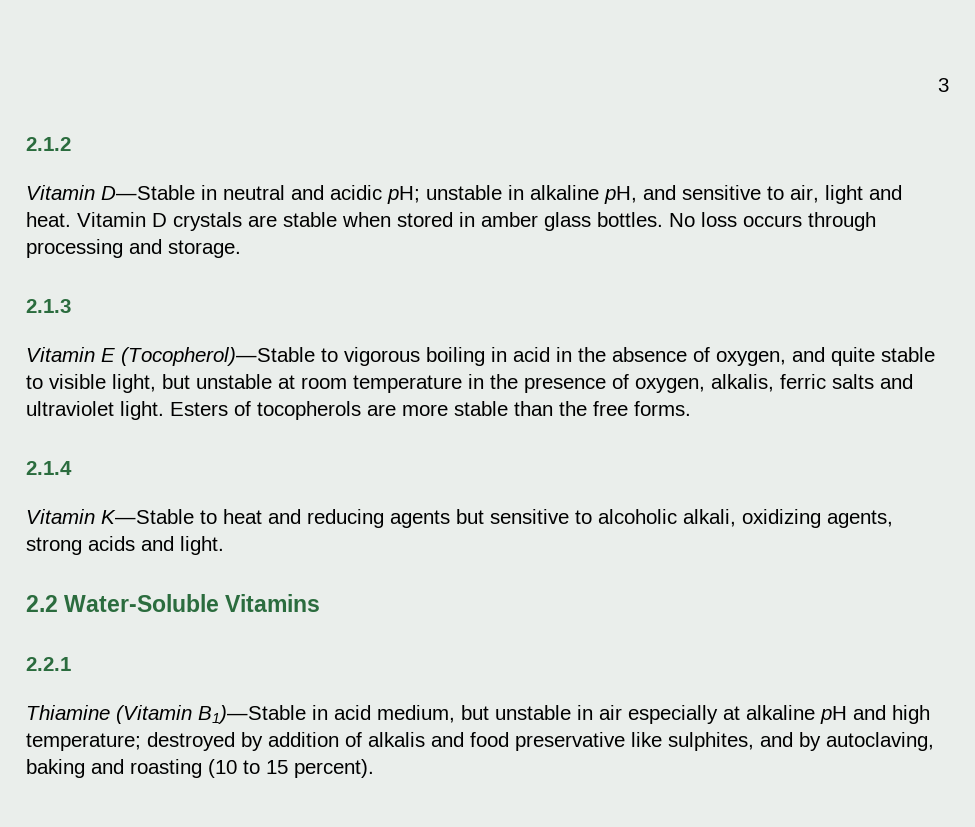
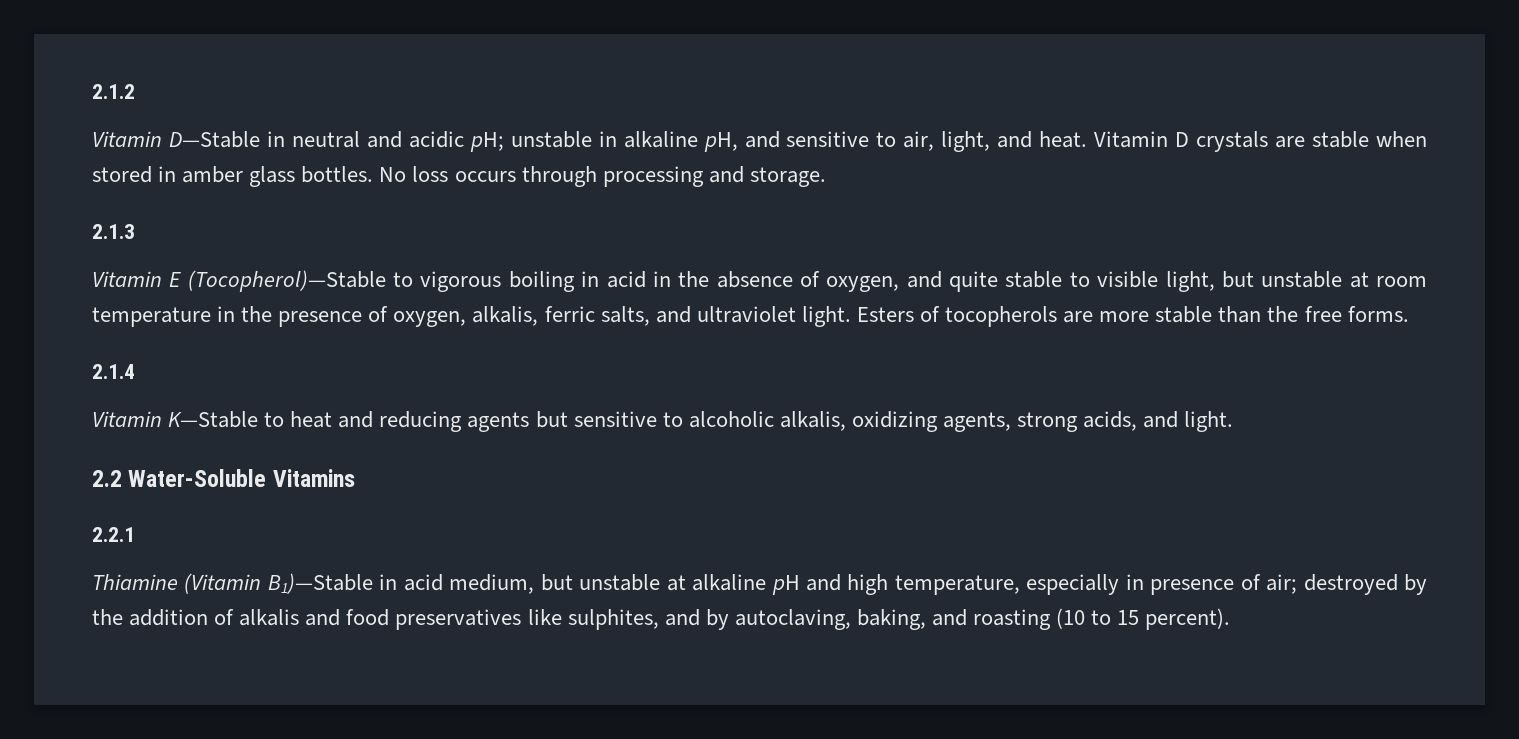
- 3
- Vitamin D—Stable in neutral and acidic pH; unstable in alkaline pH, and sensitive to air, light and heat.
+ Vitamin D—Stable in neutral and acidic pH; unstable in alkaline pH, and sensitive to air, light, and heat.
- Vitamin E (Tocopherol)—Stable to vigorous boiling in acid in the absence of oxygen, and quite stable to visible light, but unstable at room temperature in the presence of oxygen, alkalis, ferric salts and ultraviolet light.
+ Vitamin E (Tocopherol)—Stable to vigorous boiling in acid in the absence of oxygen, and quite stable to visible light, but unstable at room temperature in the presence of oxygen, alkalis, ferric salts, and ultraviolet light.
- Vitamin K—Stable to heat and reducing agents but sensitive to alcoholic alkali, oxidizing agents, strong acids and light.
+ Vitamin K—Stable to heat and reducing agents but sensitive to alcoholic alkalis, oxidizing agents, strong acids, and light.
- Thiamine (Vitamin B1)—Stable in acid medium, but unstable in air especially at alkaline pH and high temperature; destroyed by addition of alkalis and food preservative like sulphites, and by autoclaving, baking and roasting (10 to 15 percent).
+ Thiamine (Vitamin B1)—Stable in acid medium, but unstable at alkaline pH and high temperature, especially in presence of air; destroyed by the addition of alkalis and food preservatives like sulphites, and by autoclaving, baking, and roasting (10 to 15 percent).

